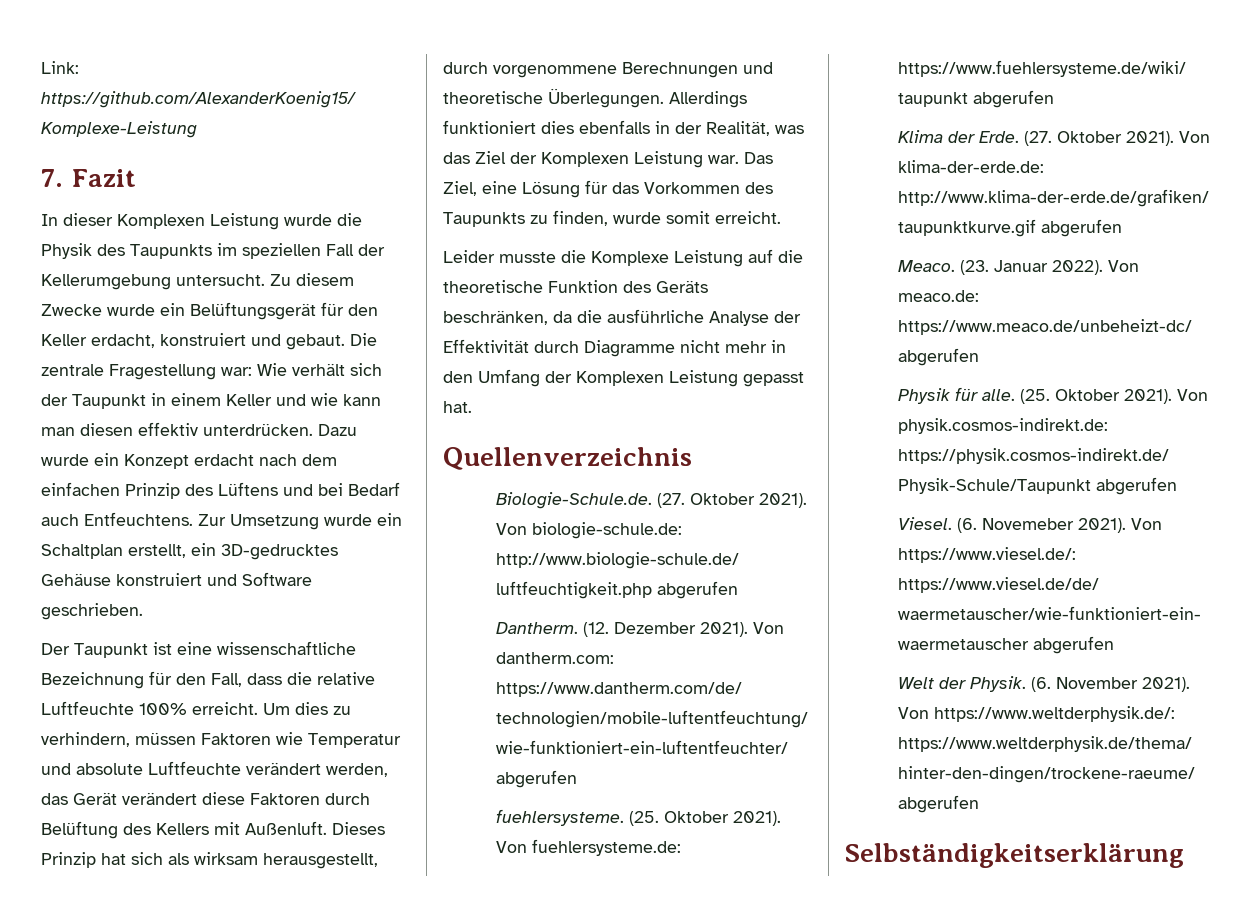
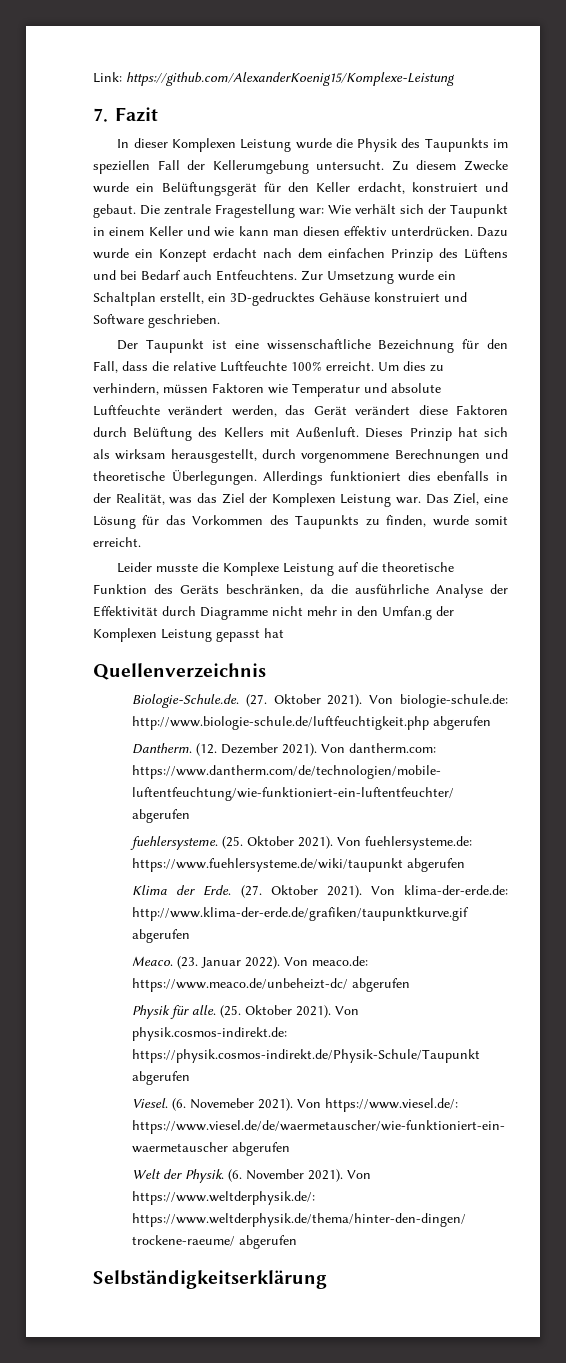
- Leider musste die Komplexe Leistung auf die theoretische Funktion des Geräts beschränken, da die ausführliche Analyse der Effektivität durch Diagramme nicht mehr in den Umfang der Komplexen Leistung gepasst hat.
+ Leider musste die Komplexe Leistung auf die theoretische Funktion des Geräts beschränken, da die ausführliche Analyse der Effektivität durch Diagramme nicht mehr in den Umfan.g der Komplexen Leistung gepasst hat

